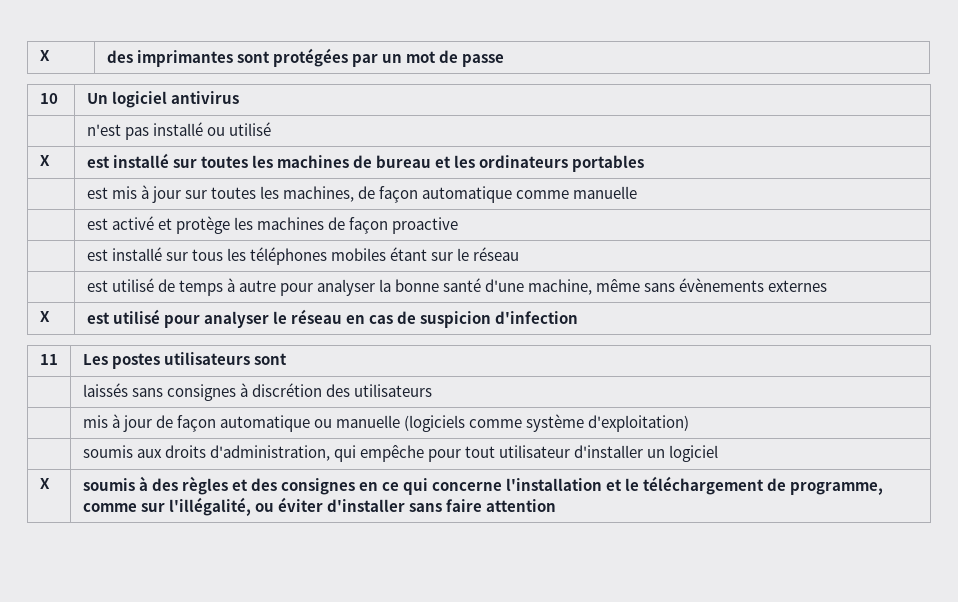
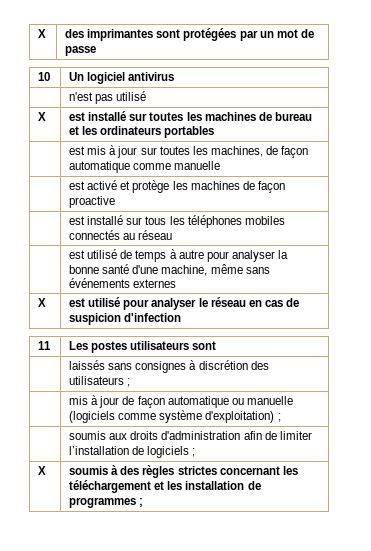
- | n'est pas installé ou utilisé
+ | n'est pas utilisé
- | est installé sur tous les téléphones mobiles étant sur le réseau
+ | est installé sur tous les téléphones mobiles connectés au réseau
- | est utilisé de temps à autre pour analyser la bonne santé d'une machine, même sans évènements externes
+ | est utilisé de temps à autre pour analyser la bonne santé d'une machine, même sans événements externes
- | laissés sans consignes à discrétion des utilisateurs
+ | laissés sans consignes à discrétion des utilisateurs ;
- | mis à jour de façon automatique ou manuelle (logiciels comme système d'exploitation)
+ | mis à jour de façon automatique ou manuelle (logiciels comme système d'exploitation) ;
- | soumis aux droits d'administration, qui empêche pour tout utilisateur d'installer un logiciel
+ | soumis aux droits d'administration afin de limiter l’installation de logiciels ;
- X | soumis à des règles et des consignes en ce qui concerne l'installation et le téléchargement de programme, comme sur l'illégalité, ou éviter d'installer sans faire attention
+ X | soumis à des règles strictes concernant les téléchargement et les installation de programmes ;

